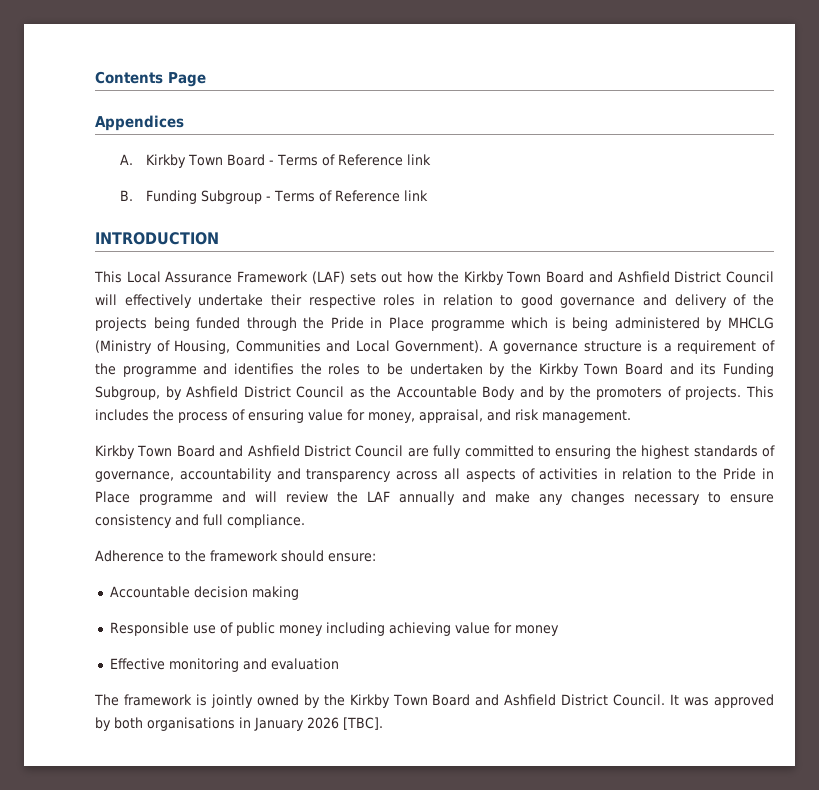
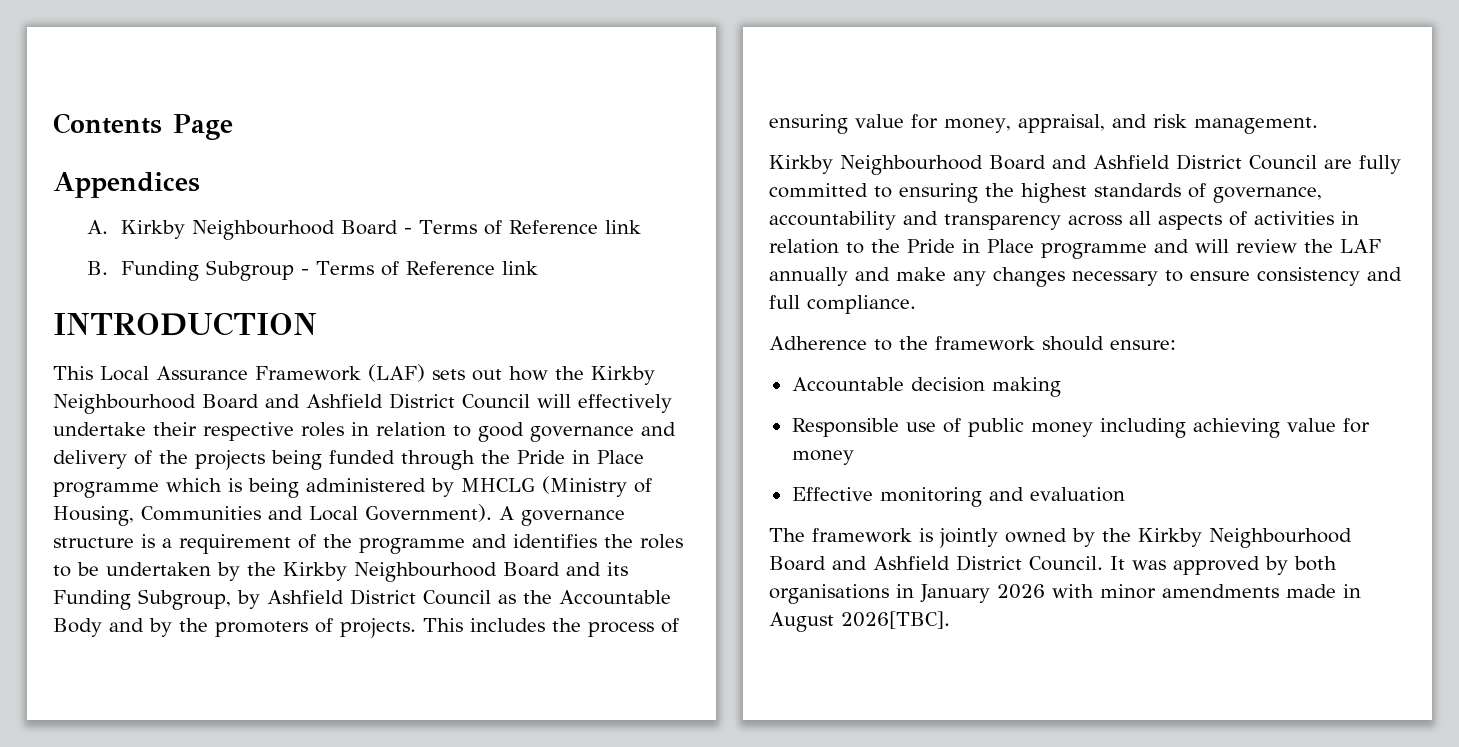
- A. Kirkby Town Board - Terms of Reference link
+ A. Kirkby Neighbourhood Board - Terms of Reference link
- This Local Assurance Framework (LAF) sets out how the Kirkby Town Board and Ashfield District Council will effectively undertake their respective roles in relation to good governance and delivery of the projects being funded through the Pride in Place programme which is being administered by MHCLG (Ministry of Housing, Communities and Local Government).
+ This Local Assurance Framework (LAF) sets out how the Kirkby Neighbourhood Board and Ashfield District Council will effectively undertake their respective roles in relation to good governance and delivery of the projects being funded through the Pride in Place programme which is being administered by MHCLG (Ministry of Housing, Communities and Local Government).
- A governance structure is a requirement of the programme and identifies the roles to be undertaken by the Kirkby Town Board and its Funding Subgroup, by Ashfield District Council as the Accountable Body and by the promoters of projects.
+ A governance structure is a requirement of the programme and identifies the roles to be undertaken by the Kirkby Neighbourhood Board and its Funding Subgroup, by Ashfield District Council as the Accountable Body and by the promoters of projects.
- Kirkby Town Board and Ashfield District Council are fully committed to ensuring the highest standards of governance, accountability and transparency across all aspects of activities in relation to the Pride in Place programme and will review the LAF annually and make any changes necessary to ensure consistency and full compliance.
+ Kirkby Neighbourhood Board and Ashfield District Council are fully committed to ensuring the highest standards of governance, accountability and transparency across all aspects of activities in relation to the Pride in Place programme and will review the LAF annually and make any changes necessary to ensure consistency and full compliance.
- The framework is jointly owned by the Kirkby Town Board and Ashfield District Council.
+ The framework is jointly owned by the Kirkby Neighbourhood Board and Ashfield District Council.
- It was approved by both organisations in January 2026 [TBC].
+ It was approved by both organisations in January 2026 with minor amendments made in August 2026[TBC].

